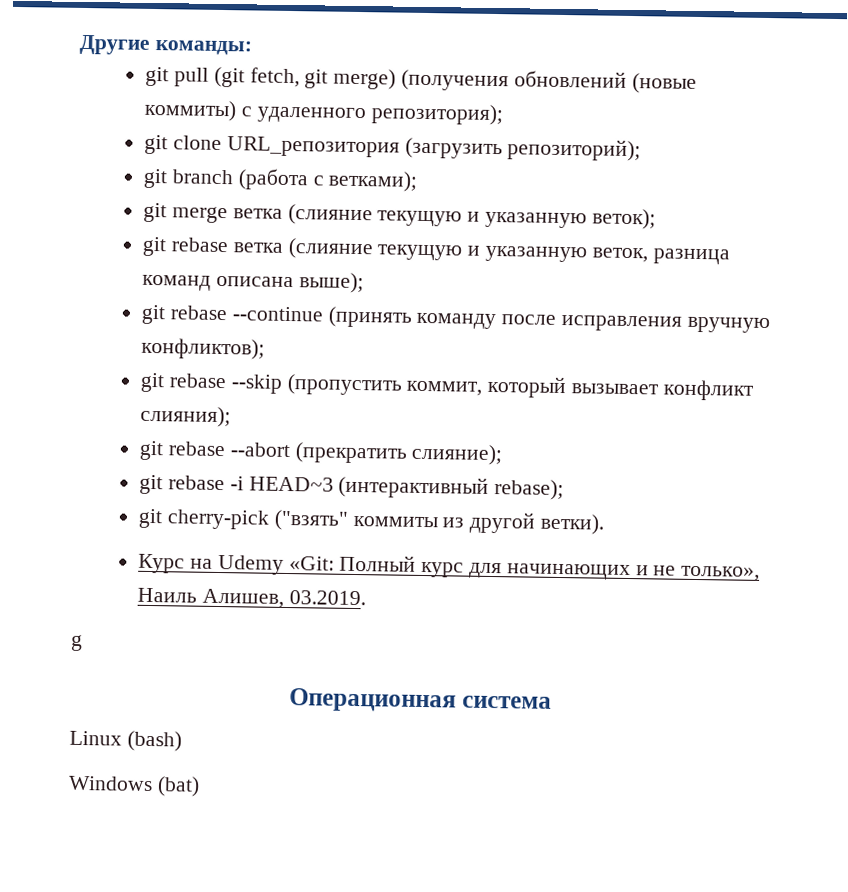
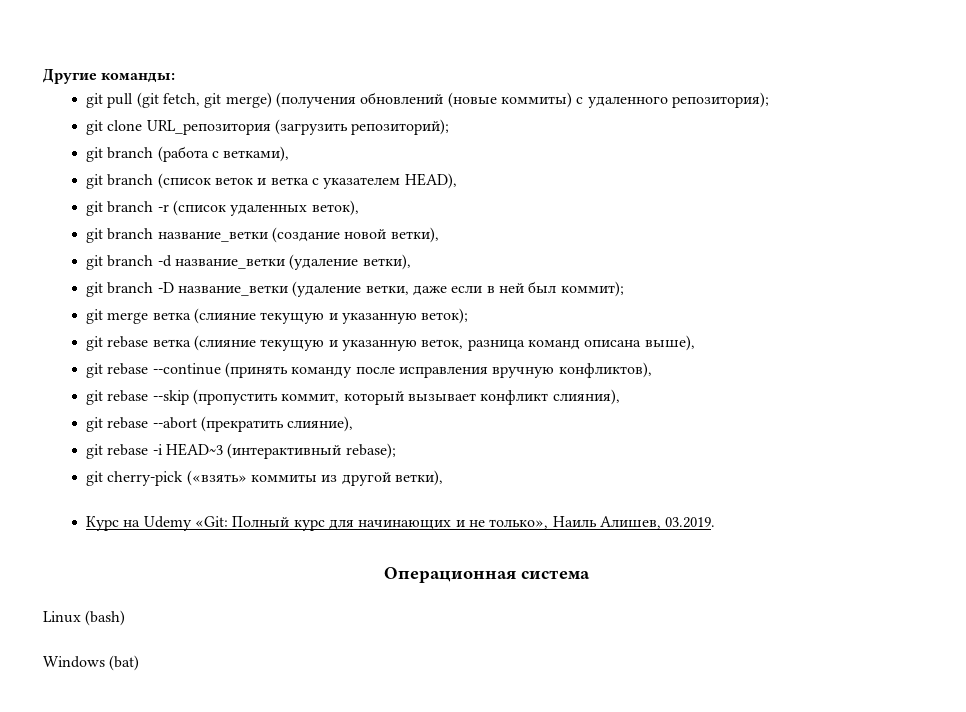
- git branch (работа с ветками);
+ git branch (работа с ветками),
+ git branch (список веток и ветка с указателем HEAD),
+ git branch -r (список удаленных веток),
+ git branch название_ветки (создание новой ветки),
+ git branch -d название_ветки (удаление ветки),
+ git branch -D название_ветки (удаление ветки, даже если в ней был коммит);
- git rebase ветка (слияние текущую и указанную веток, разница команд описана выше);
+ git rebase ветка (слияние текущую и указанную веток, разница команд описана выше),
- git rebase --continue (принять команду после исправления вручную конфликтов);
+ git rebase --continue (принять команду после исправления вручную конфликтов),
- git rebase --skip (пропустить коммит, который вызывает конфликт слияния);
+ git rebase --skip (пропустить коммит, который вызывает конфликт слияния),
- git rebase --abort (прекратить слияние);
+ git rebase --abort (прекратить слияние),
- git cherry-pick ("взять" коммиты из другой ветки).
+ git cherry-pick («взять» коммиты из другой ветки),
- g

